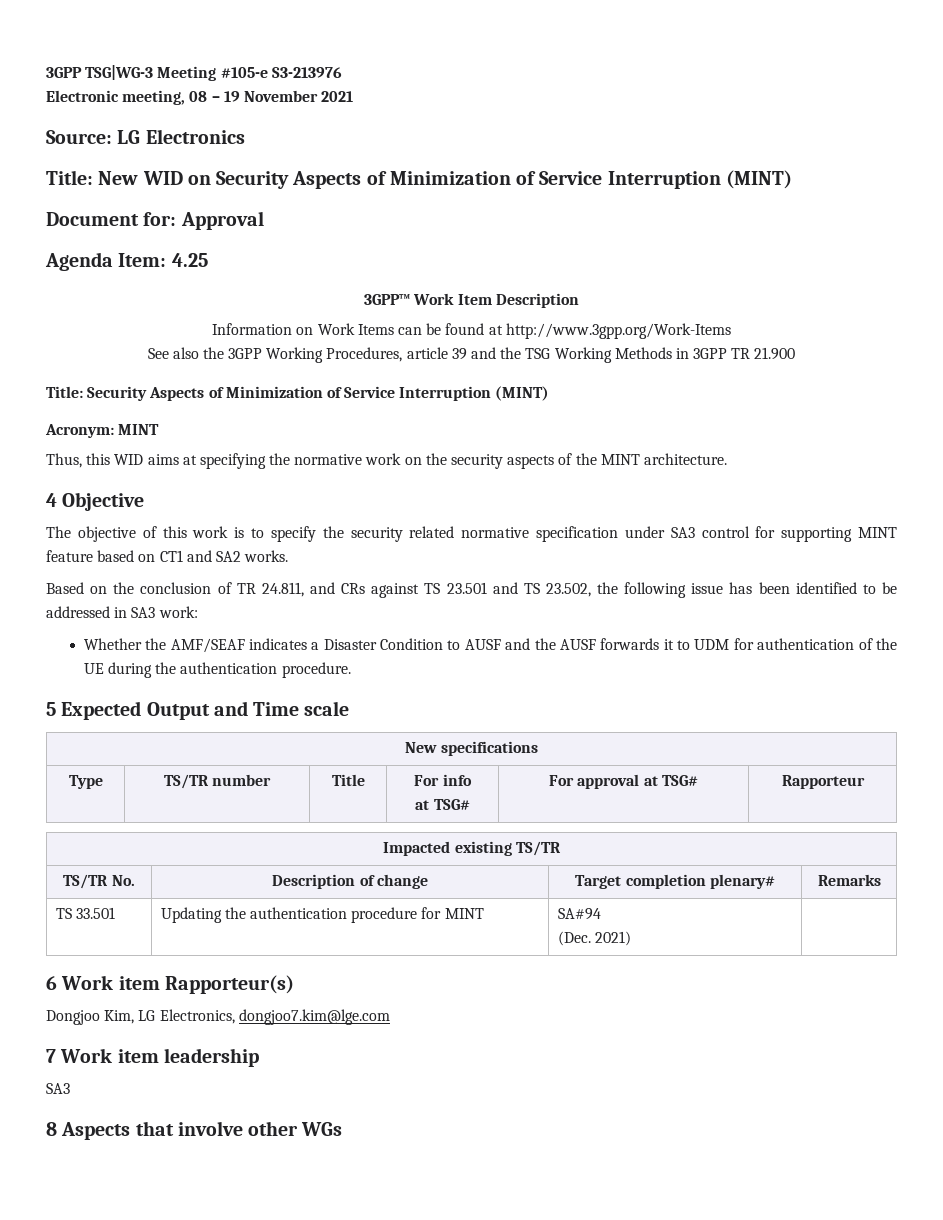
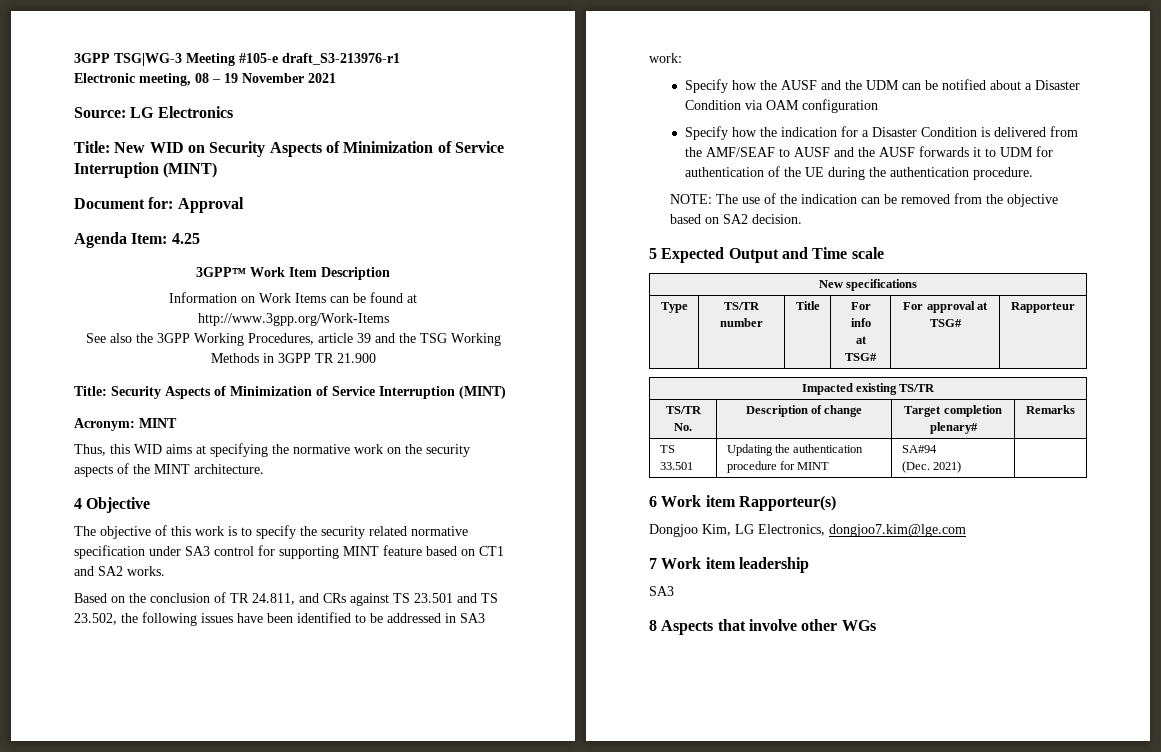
- 3GPP TSG|WG-3 Meeting #105-e S3-213976
+ 3GPP TSG|WG-3 Meeting #105-e draft_S3-213976-r1
- Based on the conclusion of TR 24.811, and CRs against TS 23.501 and TS 23.502, the following issue has been identified to be addressed in SA3 work:
+ Based on the conclusion of TR 24.811, and CRs against TS 23.501 and TS 23.502, the following issues have been identified to be addressed in SA3 work:
- Whether the AMF/SEAF indicates a Disaster Condition to AUSF and the AUSF forwards it to UDM for authentication of the UE during the authentication procedure.
+ Specify how the AUSF and the UDM can be notified about a Disaster Condition via OAM configuration
+ Specify how the indication for a Disaster Condition is delivered from the AMF/SEAF to AUSF and the AUSF forwards it to UDM for authentication of the UE during the authentication procedure.
+ NOTE: The use of the indication can be removed from the objective based on SA2 decision.

